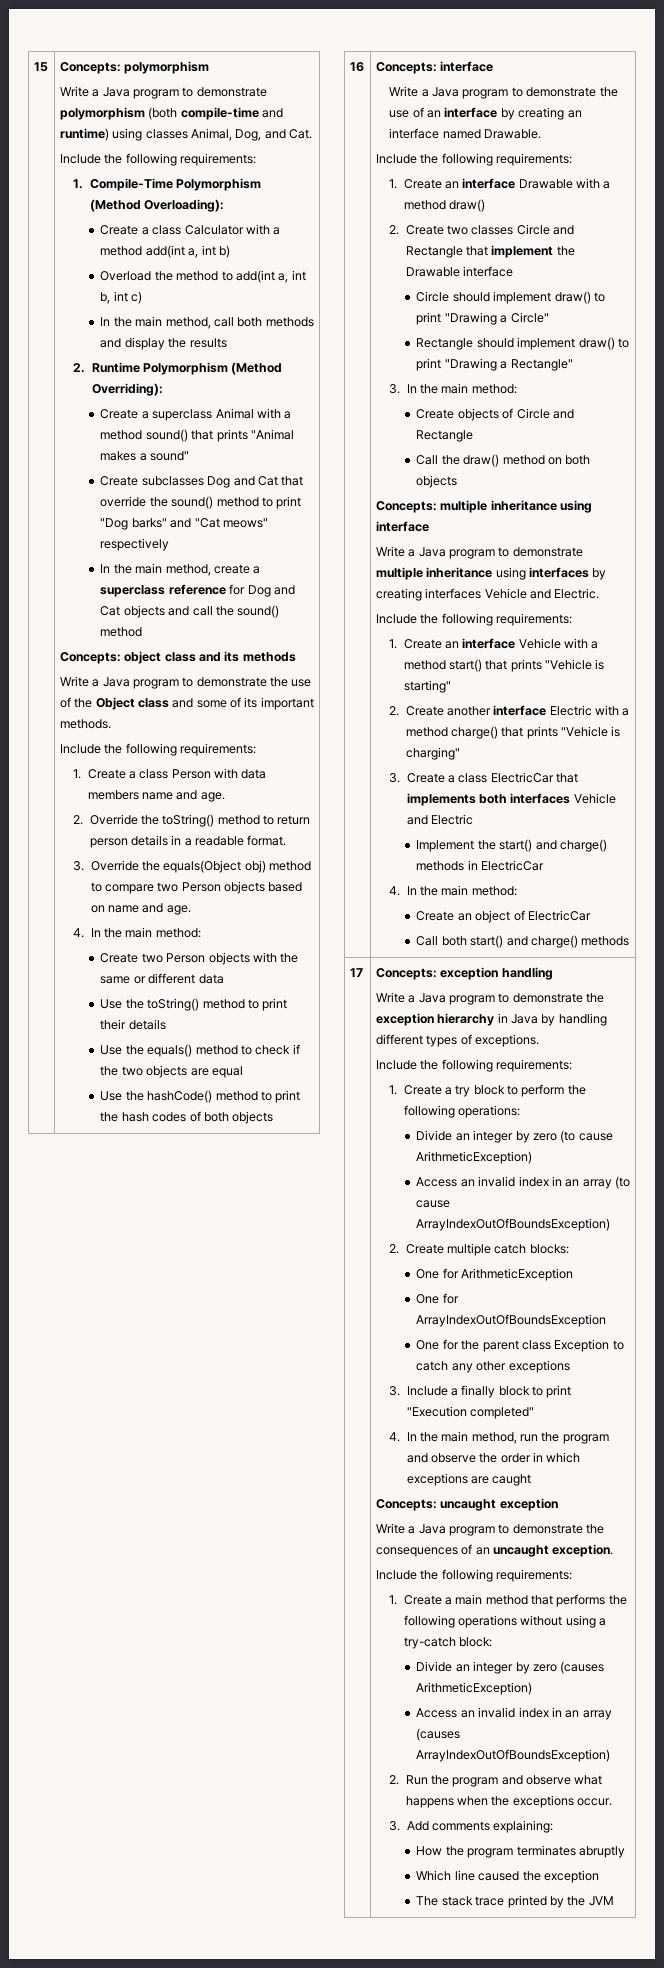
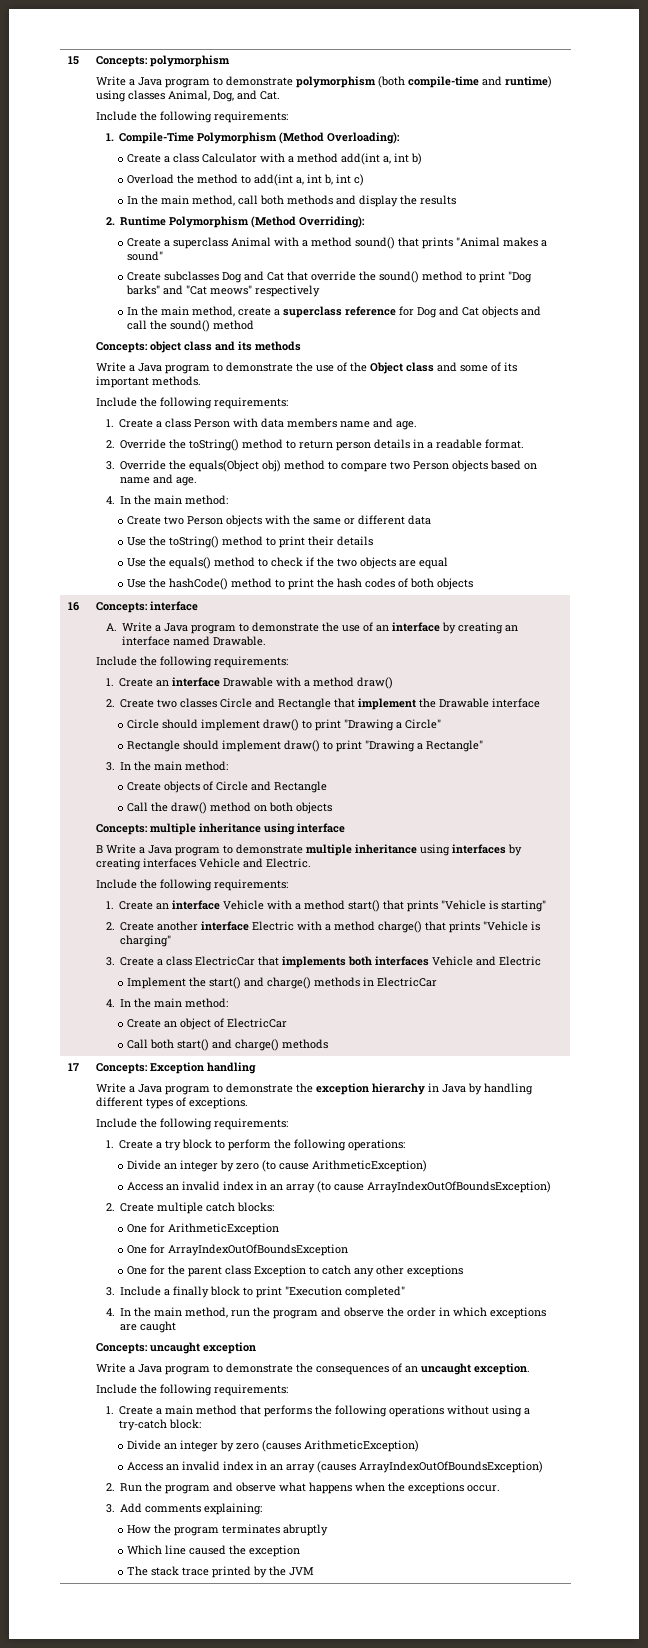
- Write a Java program to demonstrate the use of an interface by creating an interface named Drawable.
+ A. Write a Java program to demonstrate the use of an interface by creating an interface named Drawable.
- Write a Java program to demonstrate multiple inheritance using interfaces by creating interfaces Vehicle and Electric.
+ B Write a Java program to demonstrate multiple inheritance using interfaces by creating interfaces Vehicle and Electric.
- Concepts: exception handling
+ Concepts: Exception handling

